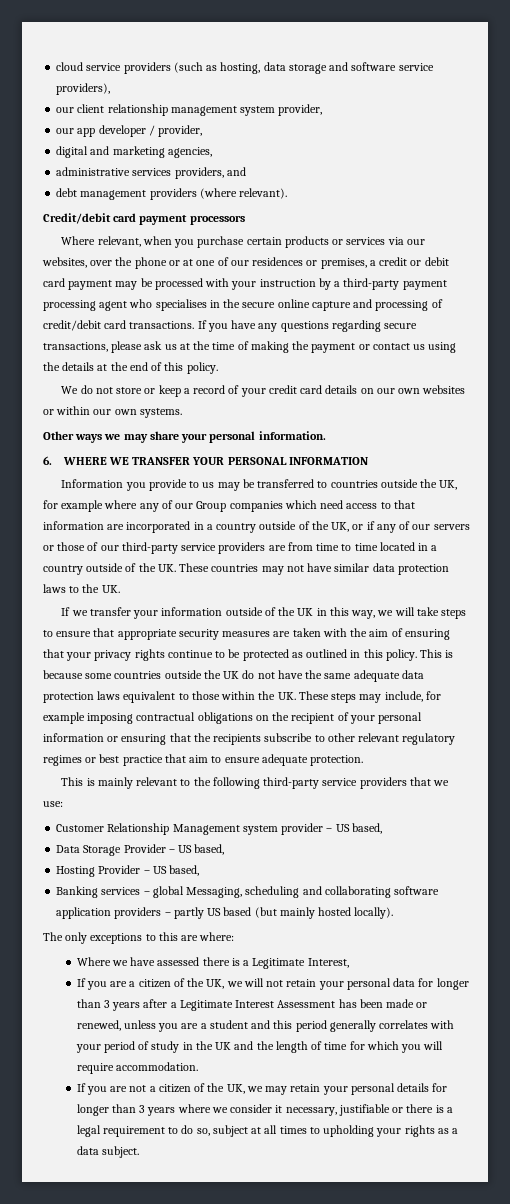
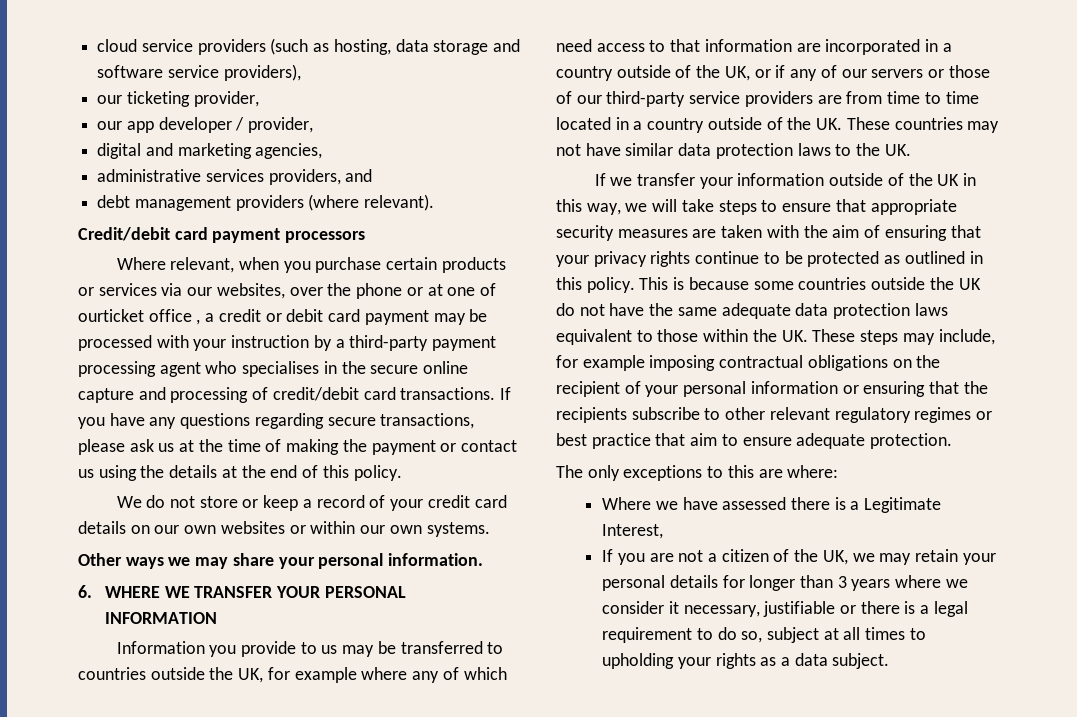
- our client relationship management system provider,
+ our ticketing provider,
- Where relevant, when you purchase certain products or services via our websites, over the phone or at one of our residences or premises, a credit or debit card payment may be processed with your instruction by a third-party payment processing agent who specialises in the secure online capture and processing of credit/debit card transactions.
+ Where relevant, when you purchase certain products or services via our websites, over the phone or at one of ourticket office , a credit or debit card payment may be processed with your instruction by a third-party payment processing agent who specialises in the secure online capture and processing of credit/debit card transactions.
- Information you provide to us may be transferred to countries outside the UK, for example where any of our Group companies which need access to that information are incorporated in a country outside of the UK, or if any of our servers or those of our third-party service providers are from time to time located in a country outside of the UK. These countries may not have similar data protection laws to the UK.
+ Information you provide to us may be transferred to countries outside the UK, for example where any of which need access to that information are incorporated in a country outside of the UK, or if any of our servers or those of our third-party service providers are from time to time located in a country outside of the UK. These countries may not have similar data protection laws to the UK.
- This is mainly relevant to the following third-party service providers that we use:
- Customer Relationship Management system provider – US based,
- Data Storage Provider – US based,
- Hosting Provider – US based,
- Banking services – global Messaging, scheduling and collaborating software application providers – partly US based (but mainly hosted locally).
- If you are a citizen of the UK, we will not retain your personal data for longer than 3 years after a Legitimate Interest Assessment has been made or renewed, unless you are a student and this period generally correlates with your period of study in the UK and the length of time for which you will require accommodation.

